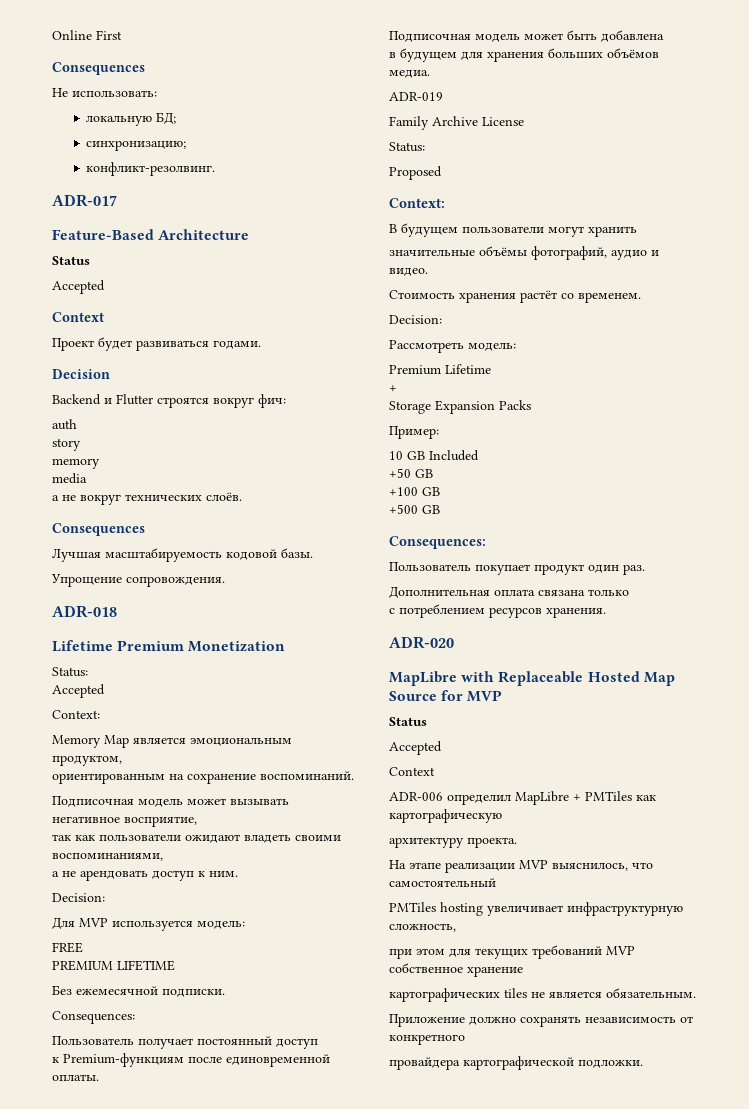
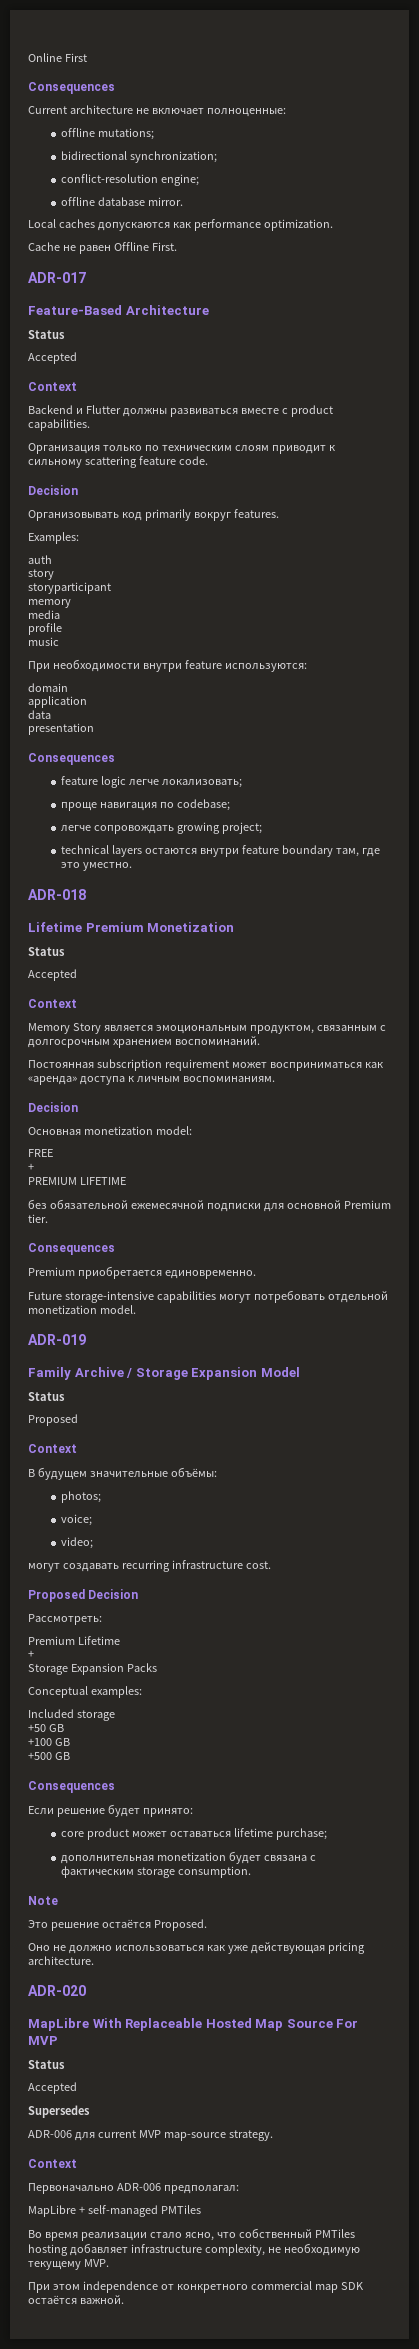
- Не использовать:
- локальную БД;
- синхронизацию;
- конфликт-резолвинг.
+ Current architecture не включает полноценные:
+ offline mutations;
+ bidirectional synchronization;
+ conflict-resolution engine;
+ offline database mirror.
+ Local caches допускаются как performance optimization.
+ Cache не равен Offline First.
- Проект будет развиваться годами.
+ Backend и Flutter должны развиваться вместе с product capabilities.
+ Организация только по техническим слоям приводит к сильному scattering feature code.
  Decision
- Backend и Flutter строятся вокруг фич:
+ Организовывать код primarily вокруг features.
+ Examples:
+ storyparticipant
- а не вокруг технических слоёв.
+ profile
+ music
+ При необходимости внутри feature используются:
+ domain
+ application
+ data
+ presentation
  Consequences
- Лучшая масштабируемость кодовой базы.
- Упрощение сопровождения.
+ feature logic легче локализовать;
+ проще навигация по codebase;
+ легче сопровождать growing project;
+ technical layers остаются внутри feature boundary там, где это уместно.
  Lifetime Premium Monetization
- Status:
+ Status
  Accepted
- Context:
+ Context
- Memory Map является эмоциональным продуктом,
- ориентированным на сохранение воспоминаний.
- Подписочная модель может вызывать негативное восприятие,
- так как пользователи ожидают владеть своими воспоминаниями,
- а не арендовать доступ к ним.
- Decision:
- Для MVP используется модель:
+ Memory Story является эмоциональным продуктом, связанным с долгосрочным хранением воспоминаний.
+ Постоянная subscription requirement может восприниматься как «аренда» доступа к личным воспоминаниям.
+ Decision
+ Основная monetization model:
  FREE
+ +
- Без ежемесячной подписки.
- Consequences:
- Пользователь получает постоянный доступ
- к Premium-функциям после единовременной оплаты.
- Подписочная модель может быть добавлена
- в будущем для хранения больших объёмов медиа.
+ без обязательной ежемесячной подписки для основной Premium tier.
+ Consequences
+ Premium приобретается единовременно.
+ Future storage-intensive capabilities могут потребовать отдельной monetization model.
  ADR-019
- Family Archive License
- Status:
+ Family Archive / Storage Expansion Model
+ Status
  Proposed
- Context:
+ Context
- В будущем пользователи могут хранить
- значительные объёмы фотографий, аудио и видео.
- Стоимость хранения растёт со временем.
- Decision:
- Рассмотреть модель:
+ В будущем значительные объёмы:
+ photos;
+ voice;
+ video;
+ могут создавать recurring infrastructure cost.
+ Proposed Decision
+ Рассмотреть:
- Пример:
- 10 GB Included
+ Conceptual examples:
+ Included storage
  +500 GB
- Consequences:
- Пользователь покупает продукт один раз.
- Дополнительная оплата связана только
- с потреблением ресурсов хранения.
+ Consequences
+ Если решение будет принято:
+ core product может оставаться lifetime purchase;
+ дополнительная monetization будет связана с фактическим storage consumption.
+ Note
+ Это решение остаётся Proposed.
+ Оно не должно использоваться как уже действующая pricing architecture.
- MapLibre with Replaceable Hosted Map Source for MVP
+ MapLibre With Replaceable Hosted Map Source For MVP
  Status
  Accepted
+ Supersedes
+ ADR-006 для current MVP map-source strategy.
  Context
- ADR-006 определил MapLibre + PMTiles как картографическую
- архитектуру проекта.
- На этапе реализации MVP выяснилось, что самостоятельный
- PMTiles hosting увеличивает инфраструктурную сложность,
- при этом для текущих требований MVP собственное хранение
- картографических tiles не является обязательным.
- Приложение должно сохранять независимость от конкретного
- провайдера картографической подложки.
+ Первоначально ADR-006 предполагал:
+ MapLibre + self-managed PMTiles
+ Во время реализации стало ясно, что собственный PMTiles hosting добавляет infrastructure complexity, не необходимую текущему MVP.
+ При этом independence от конкретного commercial map SDK остаётся важной.

